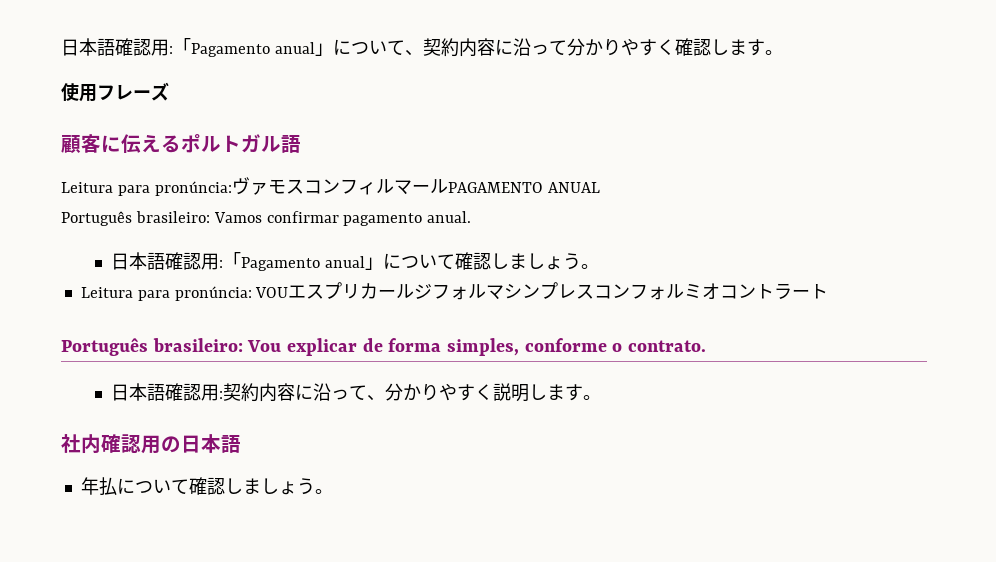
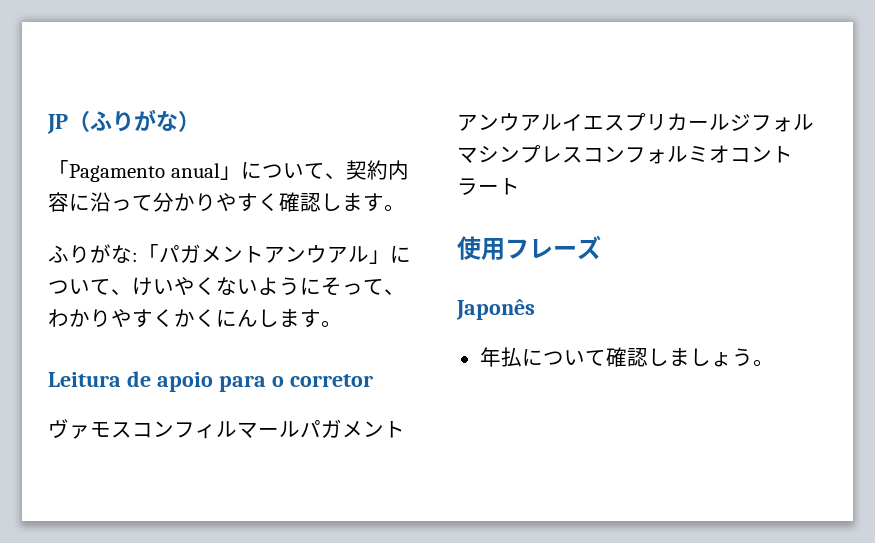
- 日本語確認用:「Pagamento anual」について、契約内容に沿って分かりやすく確認します。
+ JP（ふりがな）
+ 「Pagamento anual」について、契約内容に沿って分かりやすく確認します。
- 使用フレーズ
- 顧客に伝えるポルトガル語
- Leitura para pronúncia:ヴァモスコンフィルマールPAGAMENTO ANUAL
- Português brasileiro: Vamos confirmar pagamento anual.
- 日本語確認用:「Pagamento anual」について確認しましょう。
- Leitura para pronúncia: VOUエスプリカールジフォルマシンプレスコンフォルミオコントラート
+ ふりがな:「パガメントアンウアル」について、けいやくないようにそって、わかりやすくかくにんします。
+ Leitura de apoio para o corretor
+ ヴァモスコンフィルマールパガメントアンウアルイエスプリカールジフォルマシンプレスコンフォルミオコントラート
- Português brasileiro: Vou explicar de forma simples, conforme o contrato.
- 日本語確認用:契約内容に沿って、分かりやすく説明します。
- 社内確認用の日本語
+ 使用フレーズ
+ Japonês

